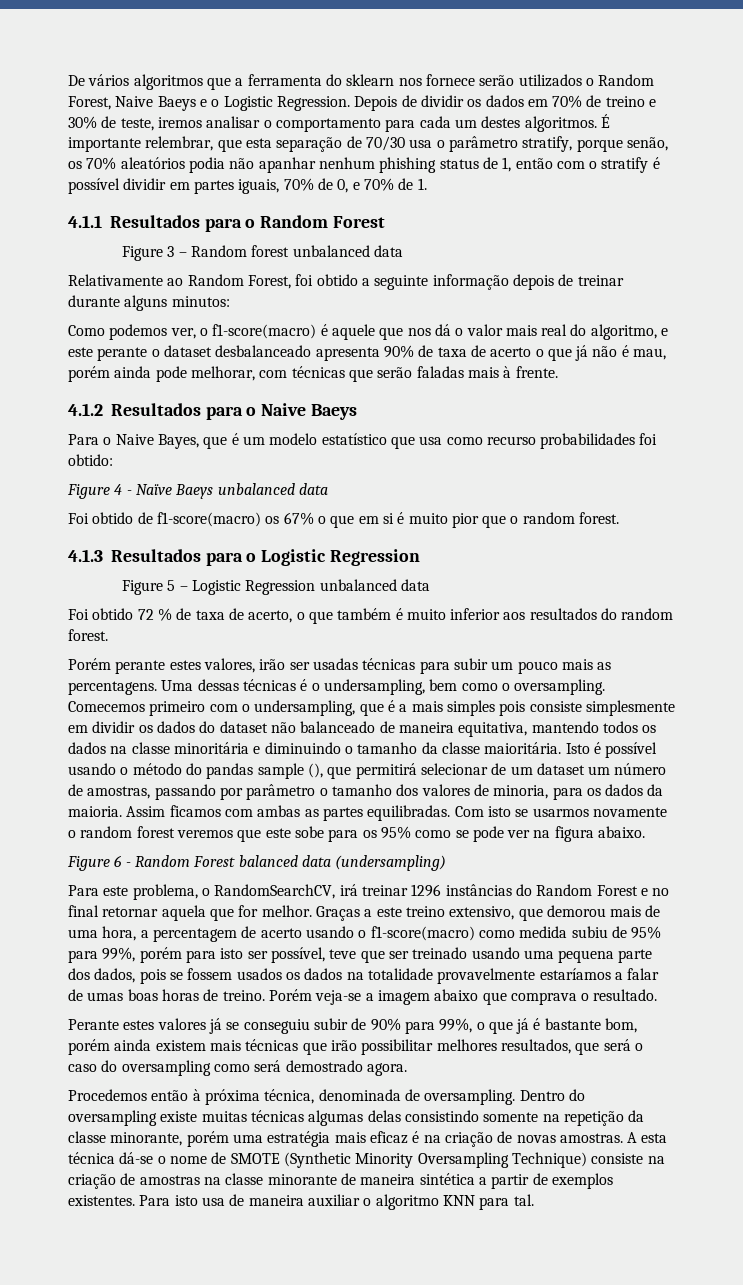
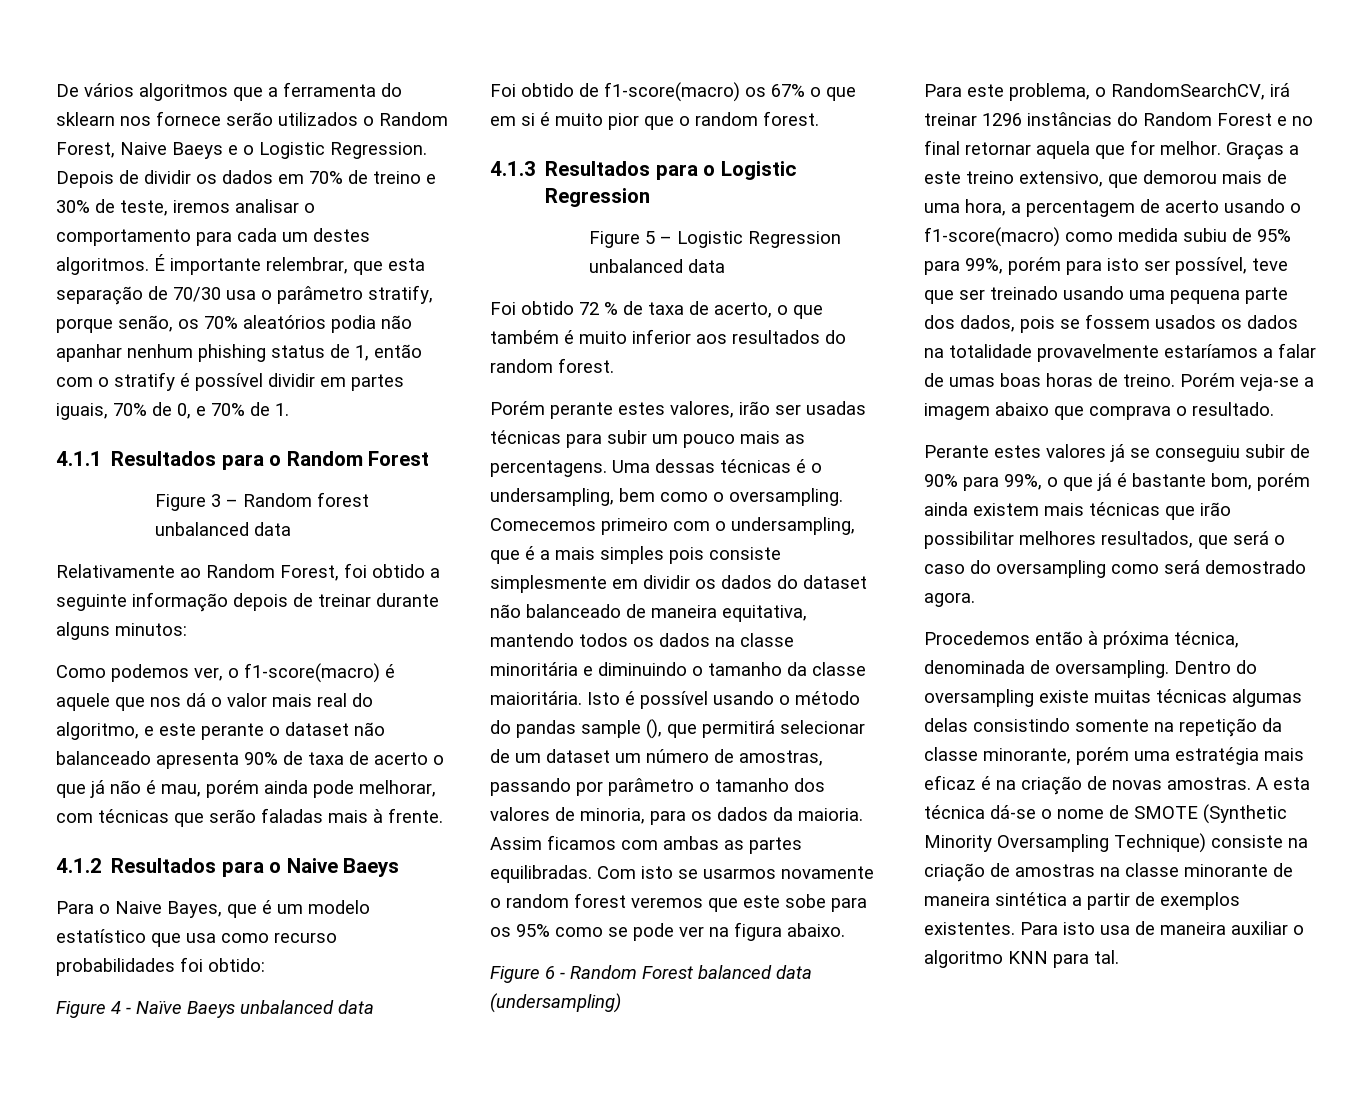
- Como podemos ver, o f1-score(macro) é aquele que nos dá o valor mais real do algoritmo, e este perante o dataset desbalanceado apresenta 90% de taxa de acerto o que já não é mau, porém ainda pode melhorar, com técnicas que serão faladas mais à frente.
+ Como podemos ver, o f1-score(macro) é aquele que nos dá o valor mais real do algoritmo, e este perante o dataset não balanceado apresenta 90% de taxa de acerto o que já não é mau, porém ainda pode melhorar, com técnicas que serão faladas mais à frente.

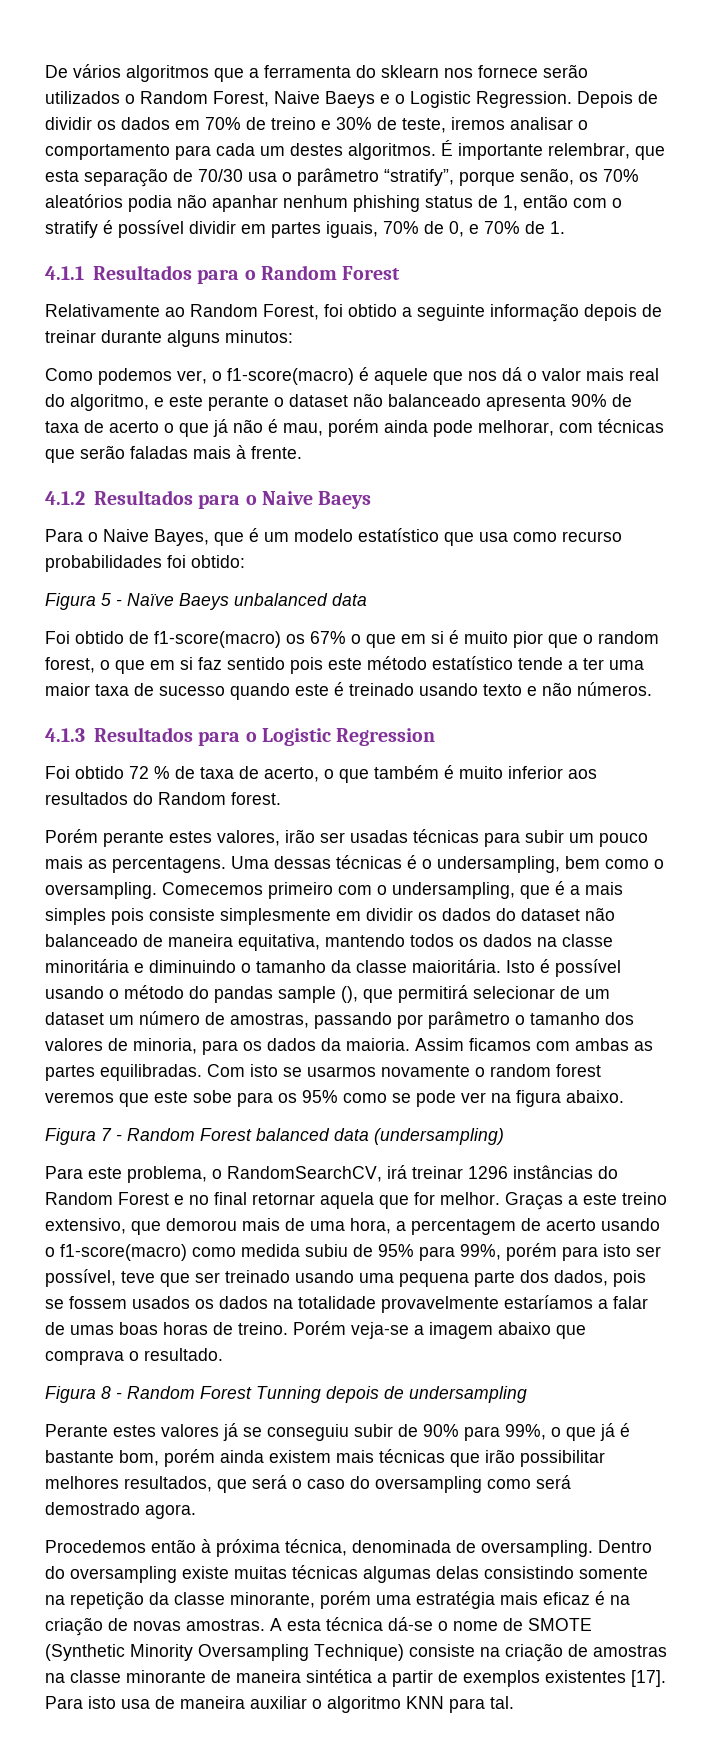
- É importante relembrar, que esta separação de 70/30 usa o parâmetro stratify, porque senão, os 70% aleatórios podia não apanhar nenhum phishing status de 1, então com o stratify é possível dividir em partes iguais, 70% de 0, e 70% de 1.
+ É importante relembrar, que esta separação de 70/30 usa o parâmetro “stratify”, porque senão, os 70% aleatórios podia não apanhar nenhum phishing status de 1, então com o stratify é possível dividir em partes iguais, 70% de 0, e 70% de 1.
- Figure 3 – Random forest unbalanced data
- Figure 4 - Naïve Baeys unbalanced data
+ Figura 5 - Naïve Baeys unbalanced data
- Foi obtido de f1-score(macro) os 67% o que em si é muito pior que o random forest.
+ Foi obtido de f1-score(macro) os 67% o que em si é muito pior que o random forest, o que em si faz sentido pois este método estatístico tende a ter uma maior taxa de sucesso quando este é treinado usando texto e não números.
- Figure 5 – Logistic Regression unbalanced data
- Foi obtido 72 % de taxa de acerto, o que também é muito inferior aos resultados do random forest.
+ Foi obtido 72 % de taxa de acerto, o que também é muito inferior aos resultados do Random forest.
- Figure 6 - Random Forest balanced data (undersampling)
+ Figura 7 - Random Forest balanced data (undersampling)
+ Figura 8 - Random Forest Tunning depois de undersampling
- A esta técnica dá-se o nome de SMOTE (Synthetic Minority Oversampling Technique) consiste na criação de amostras na classe minorante de maneira sintética a partir de exemplos existentes.
+ A esta técnica dá-se o nome de SMOTE (Synthetic Minority Oversampling Technique) consiste na criação de amostras na classe minorante de maneira sintética a partir de exemplos existentes [17].

